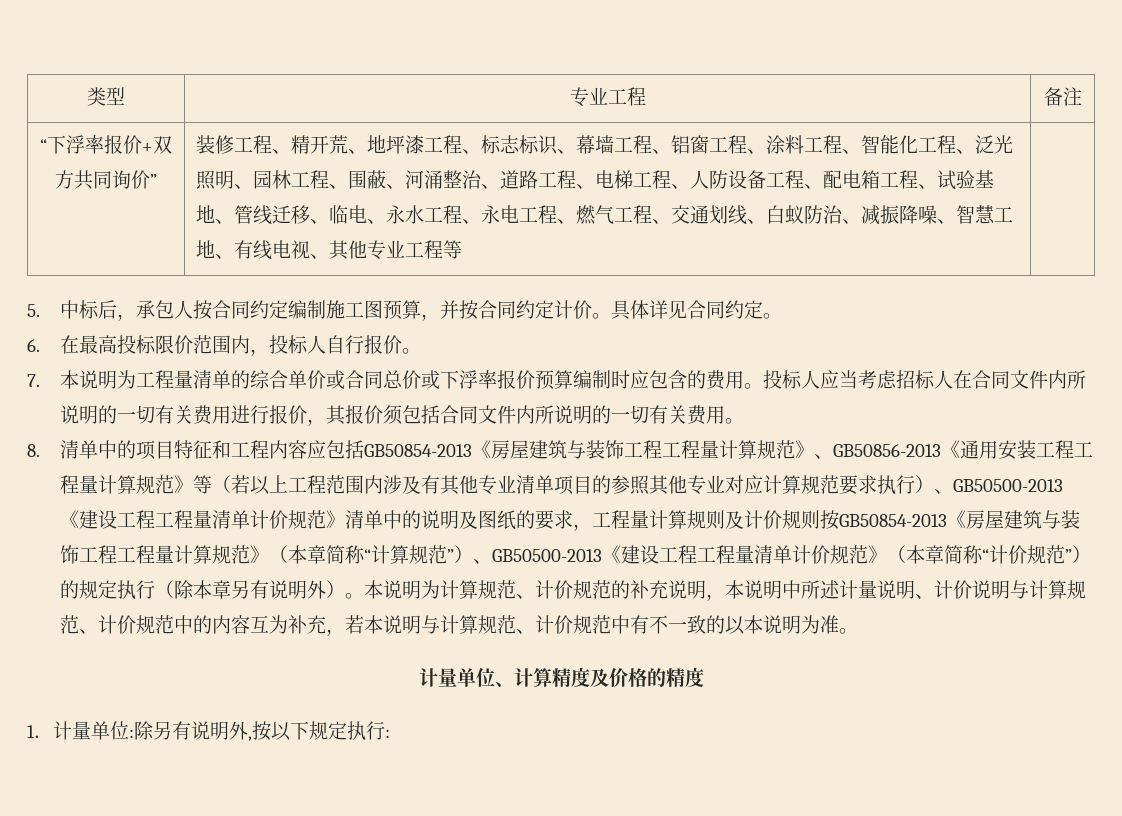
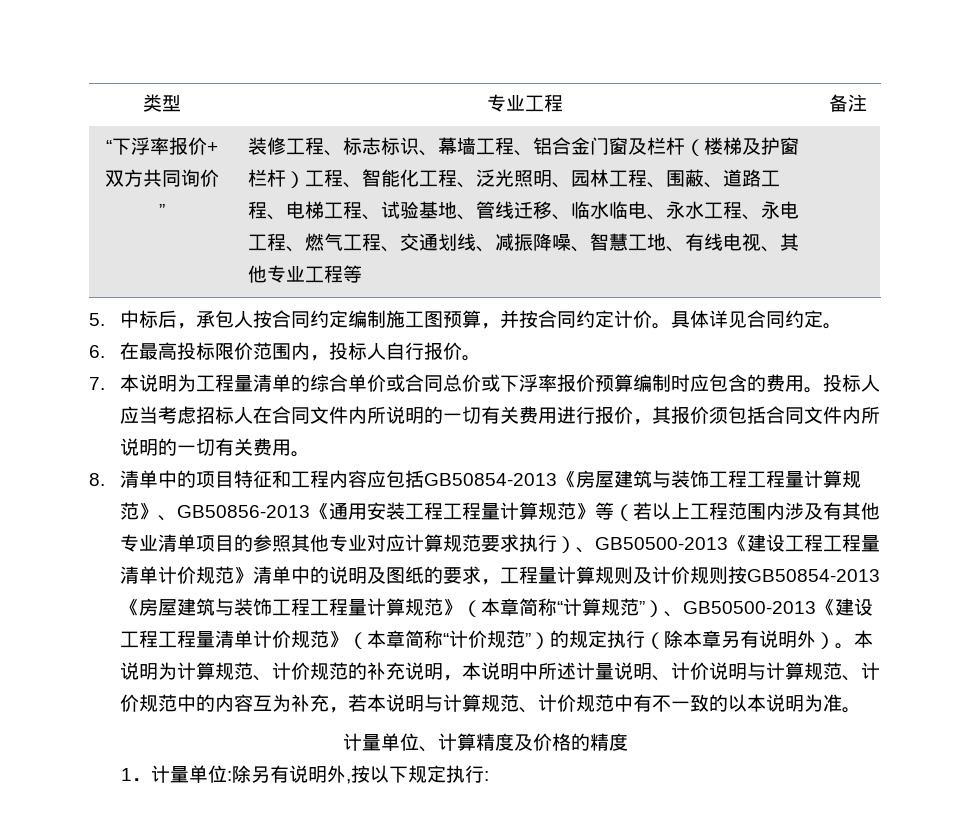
- 装修工程、精开荒、地坪漆工程、标志标识、幕墙工程、铝窗工程、涂料工程、智能化工程、泛光照明、园林工程、围蔽、河涌整治、道路工程、电梯工程、人防设备工程、配电箱工程、试验基地、管线迁移、临电、永水工程、永电工程、燃气工程、交通划线、白蚁防治、减振降噪、智慧工地、有线电视、其他专业工程等
+ 装修工程、标志标识、幕墙工程、铝合金门窗及栏杆（楼梯及护窗栏杆）工程、智能化工程、泛光照明、园林工程、围蔽、道路工程、电梯工程、试验基地、管线迁移、临水临电、永水工程、永电工程、燃气工程、交通划线、减振降噪、智慧工地、有线电视、其他专业工程等

